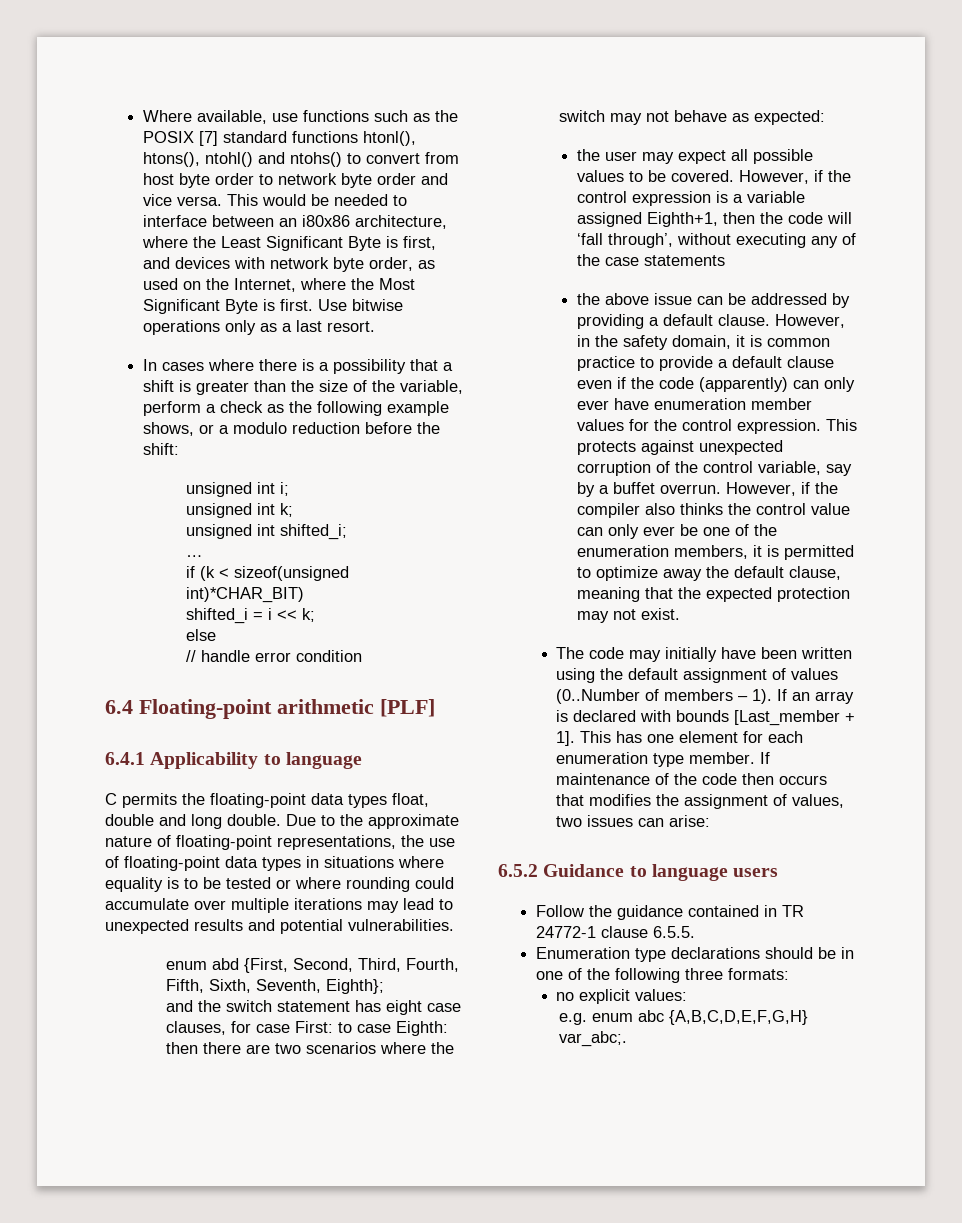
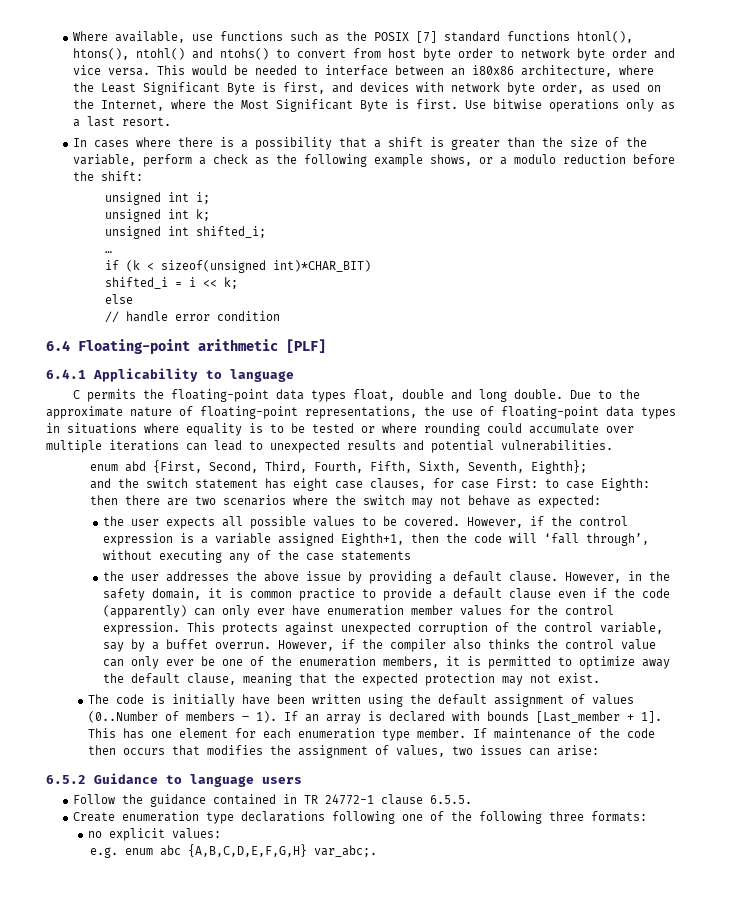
- Due to the approximate nature of floating-point representations, the use of floating-point data types in situations where equality is to be tested or where rounding could accumulate over multiple iterations may lead to unexpected results and potential vulnerabilities.
+ Due to the approximate nature of floating-point representations, the use of floating-point data types in situations where equality is to be tested or where rounding could accumulate over multiple iterations can lead to unexpected results and potential vulnerabilities.
- the user may expect all possible values to be covered.
+ the user expects all possible values to be covered.
- the above issue can be addressed by providing a default clause.
+ the user addresses the above issue by providing a default clause.
- The code may initially have been written using the default assignment of values (0..Number of members – 1).
+ The code is initially have been written using the default assignment of values (0..Number of members – 1).
- Enumeration type declarations should be in one of the following three formats:
+ Create enumeration type declarations following one of the following three formats:

